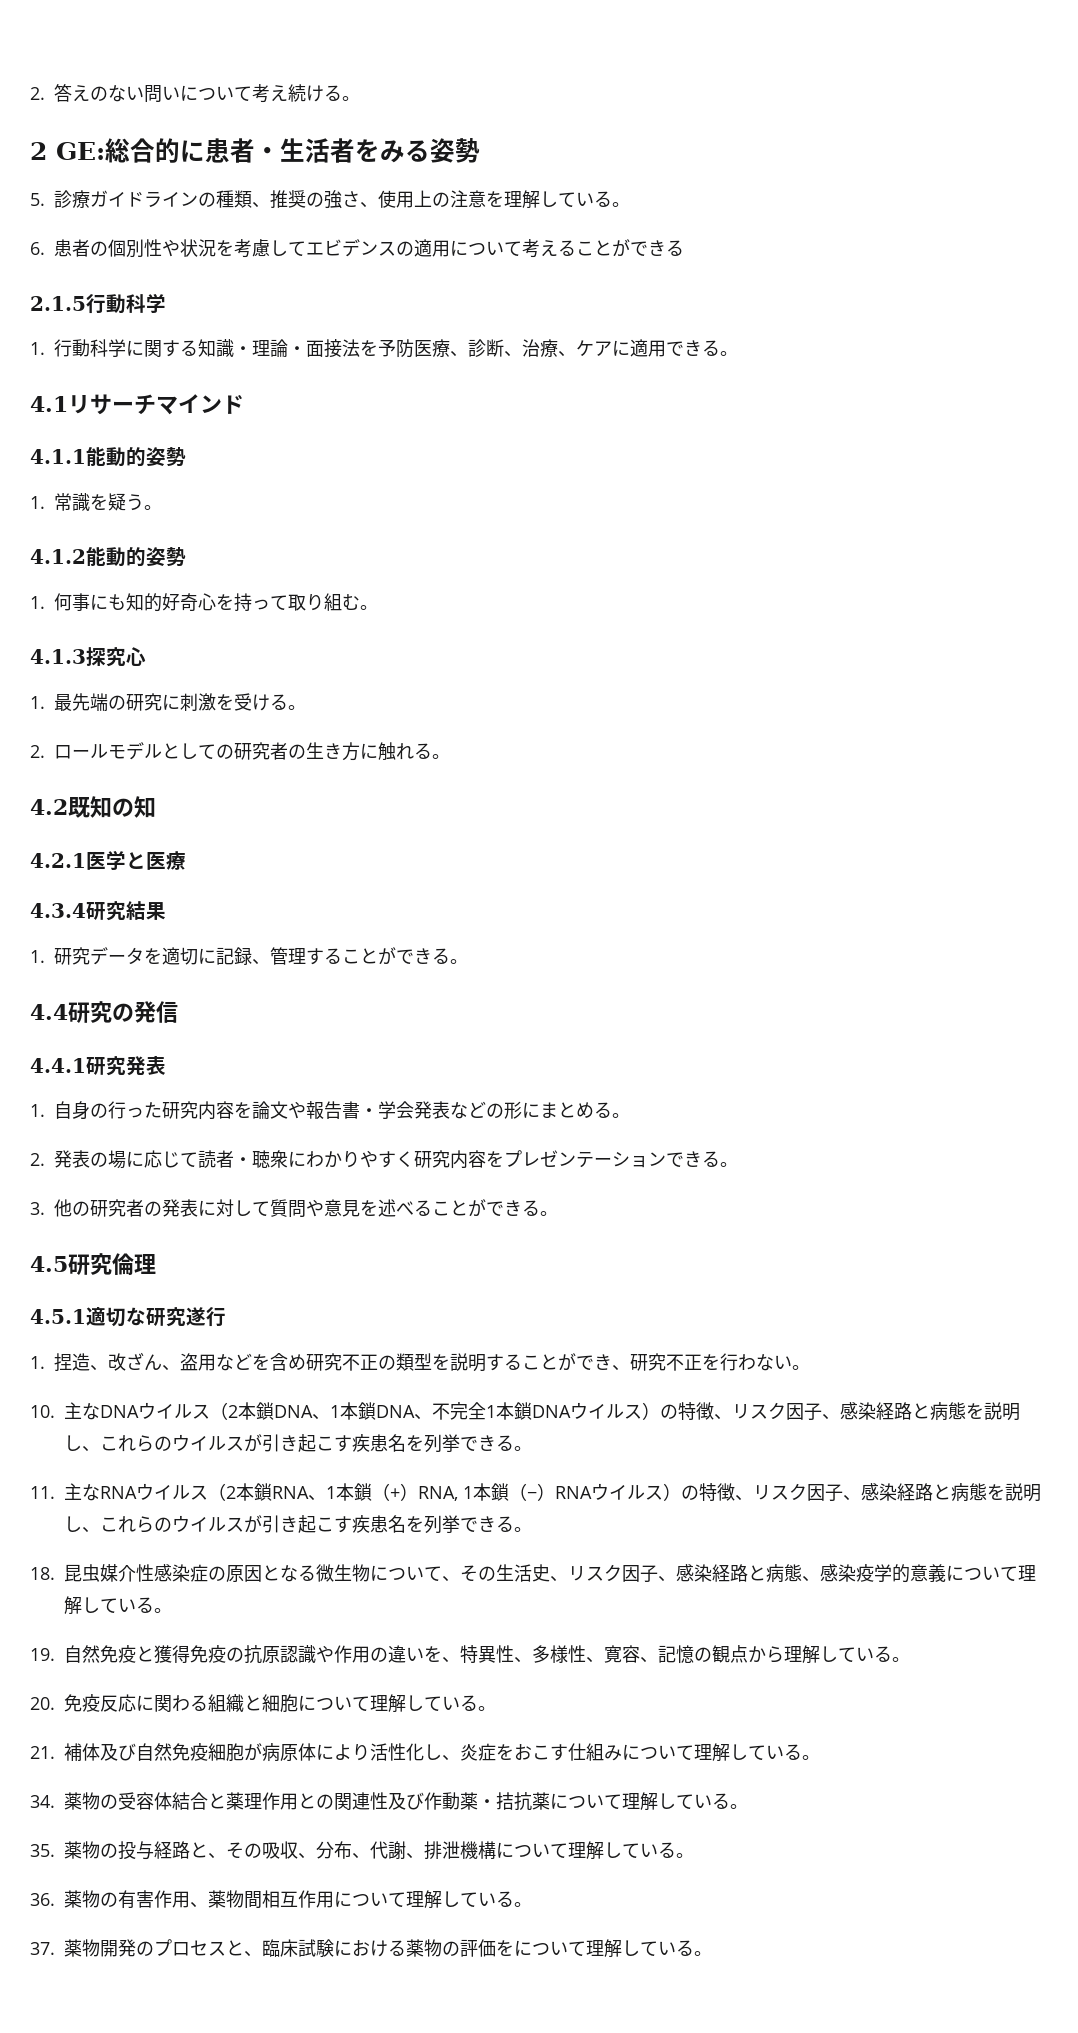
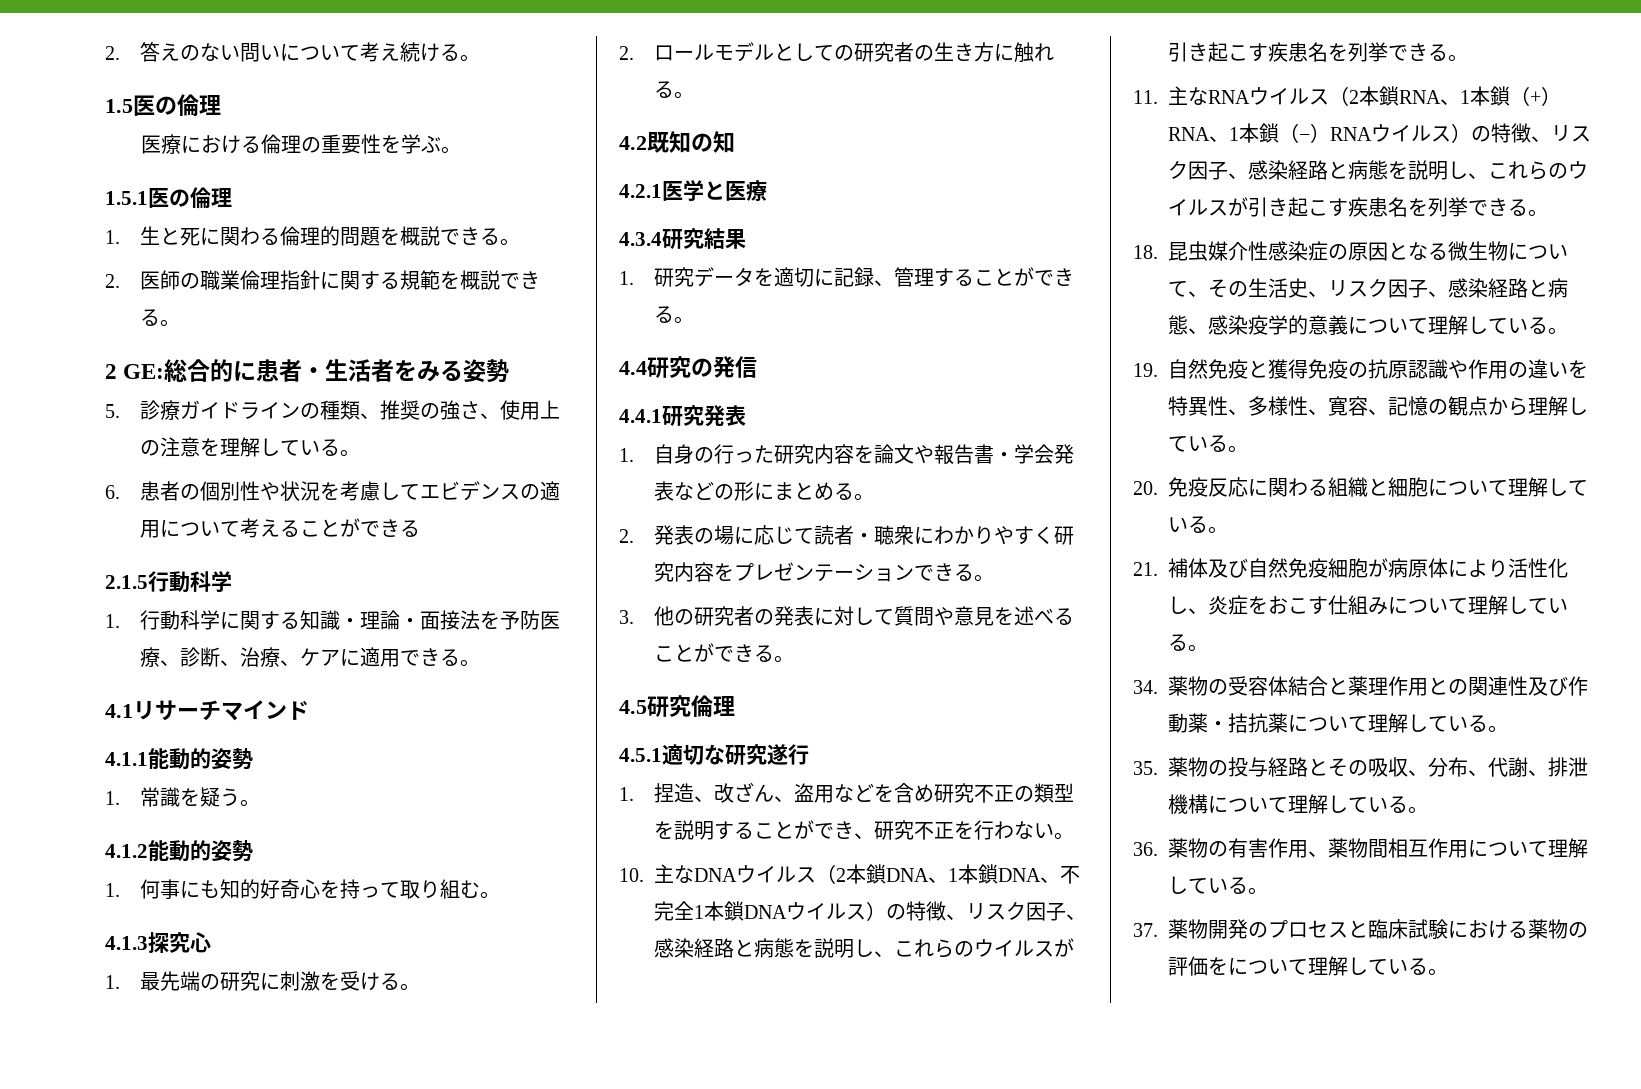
+ 1.5医の倫理
+ 医療における倫理の重要性を学ぶ。
+ 1.5.1医の倫理
+ 1.生と死に関わる倫理的問題を概説できる。
+ 2.医師の職業倫理指針に関する規範を概説できる。
- 11.主なRNAウイルス（2本鎖RNA、1本鎖（+）RNA, 1本鎖（−）RNAウイルス）の特徴、リスク因子、感染経路と病態を説明し、これらのウイルスが引き起こす疾患名を列挙できる。
+ 11.主なRNAウイルス（2本鎖RNA、1本鎖（+）RNA、1本鎖（−）RNAウイルス）の特徴、リスク因子、感染経路と病態を説明し、これらのウイルスが引き起こす疾患名を列挙できる。
- 19.自然免疫と獲得免疫の抗原認識や作用の違いを、特異性、多様性、寛容、記憶の観点から理解している。
+ 19.自然免疫と獲得免疫の抗原認識や作用の違いを特異性、多様性、寛容、記憶の観点から理解している。
- 35.薬物の投与経路と、その吸収、分布、代謝、排泄機構について理解している。
+ 35.薬物の投与経路とその吸収、分布、代謝、排泄機構について理解している。
- 37.薬物開発のプロセスと、臨床試験における薬物の評価をについて理解している。
+ 37.薬物開発のプロセスと臨床試験における薬物の評価をについて理解している。

